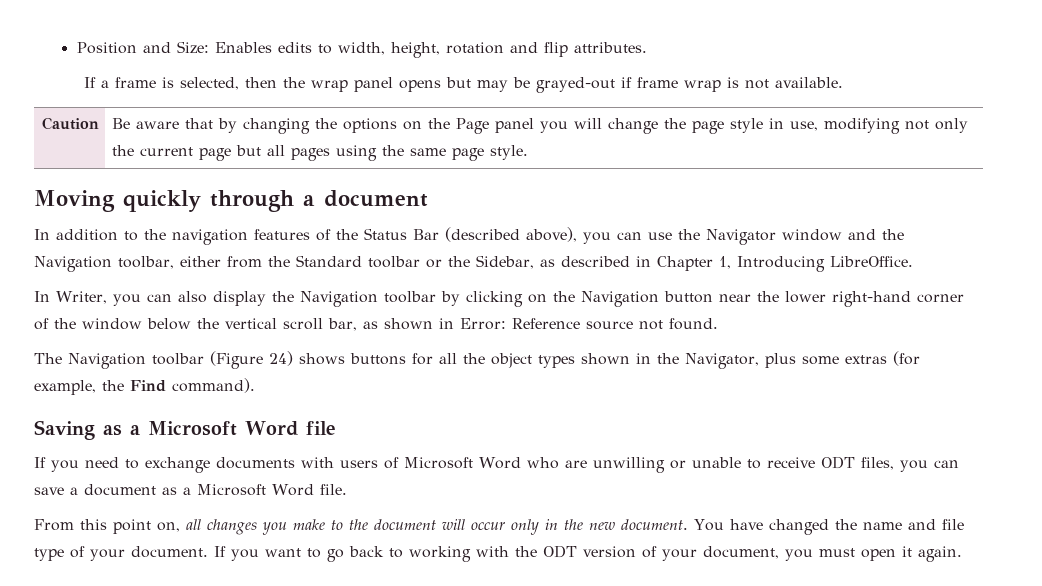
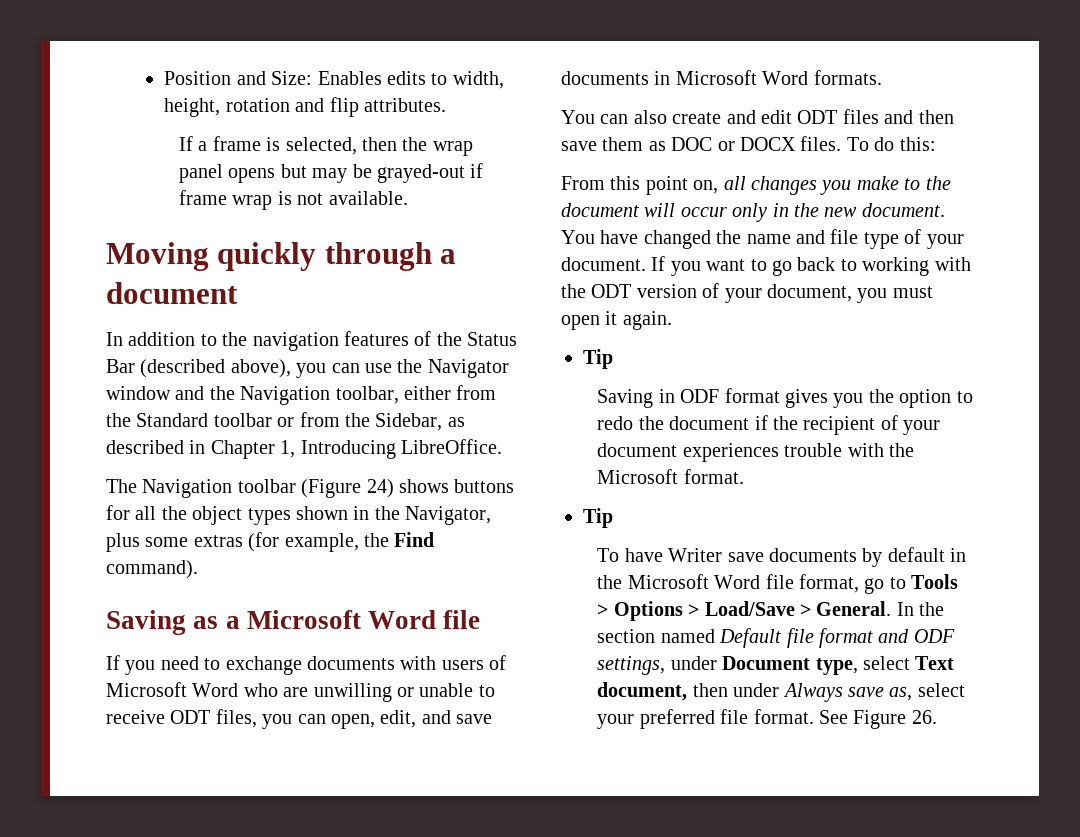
- Caution | Be aware that by changing the options on the Page panel you will change the page style in use, modifying not only the current page but all pages using the same page style.
- In addition to the navigation features of the Status Bar (described above), you can use the Navigator window and the Navigation toolbar, either from the Standard toolbar or the Sidebar, as described in Chapter 1, Introducing LibreOffice.
+ In addition to the navigation features of the Status Bar (described above), you can use the Navigator window and the Navigation toolbar, either from the Standard toolbar or from the Sidebar, as described in Chapter 1, Introducing LibreOffice.
- In Writer, you can also display the Navigation toolbar by clicking on the Navigation button near the lower right-hand corner of the window below the vertical scroll bar, as shown in Error: Reference source not found.
- If you need to exchange documents with users of Microsoft Word who are unwilling or unable to receive ODT files, you can save a document as a Microsoft Word file.
+ If you need to exchange documents with users of Microsoft Word who are unwilling or unable to receive ODT files, you can open, edit, and save documents in Microsoft Word formats.
+ You can also create and edit ODT files and then save them as DOC or DOCX files. To do this:
  If you want to go back to working with the ODT version of your document, you must open it again.
+ Tip
+ Saving in ODF format gives you the option to redo the document if the recipient of your document experiences trouble with the Microsoft format.
+ Tip
+ To have Writer save documents by default in the Microsoft Word file format, go to Tools > Options > Load/Save > General. In the section named Default file format and ODF settings, under Document type, select Text document, then under Always save as, select your preferred file format. See Figure 26.

